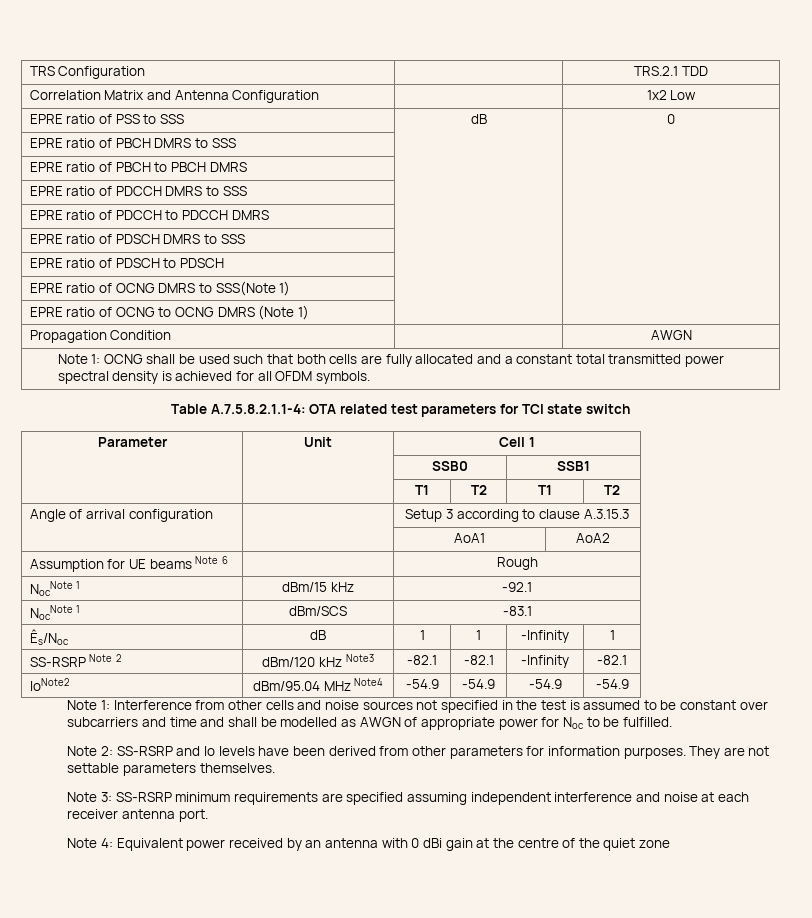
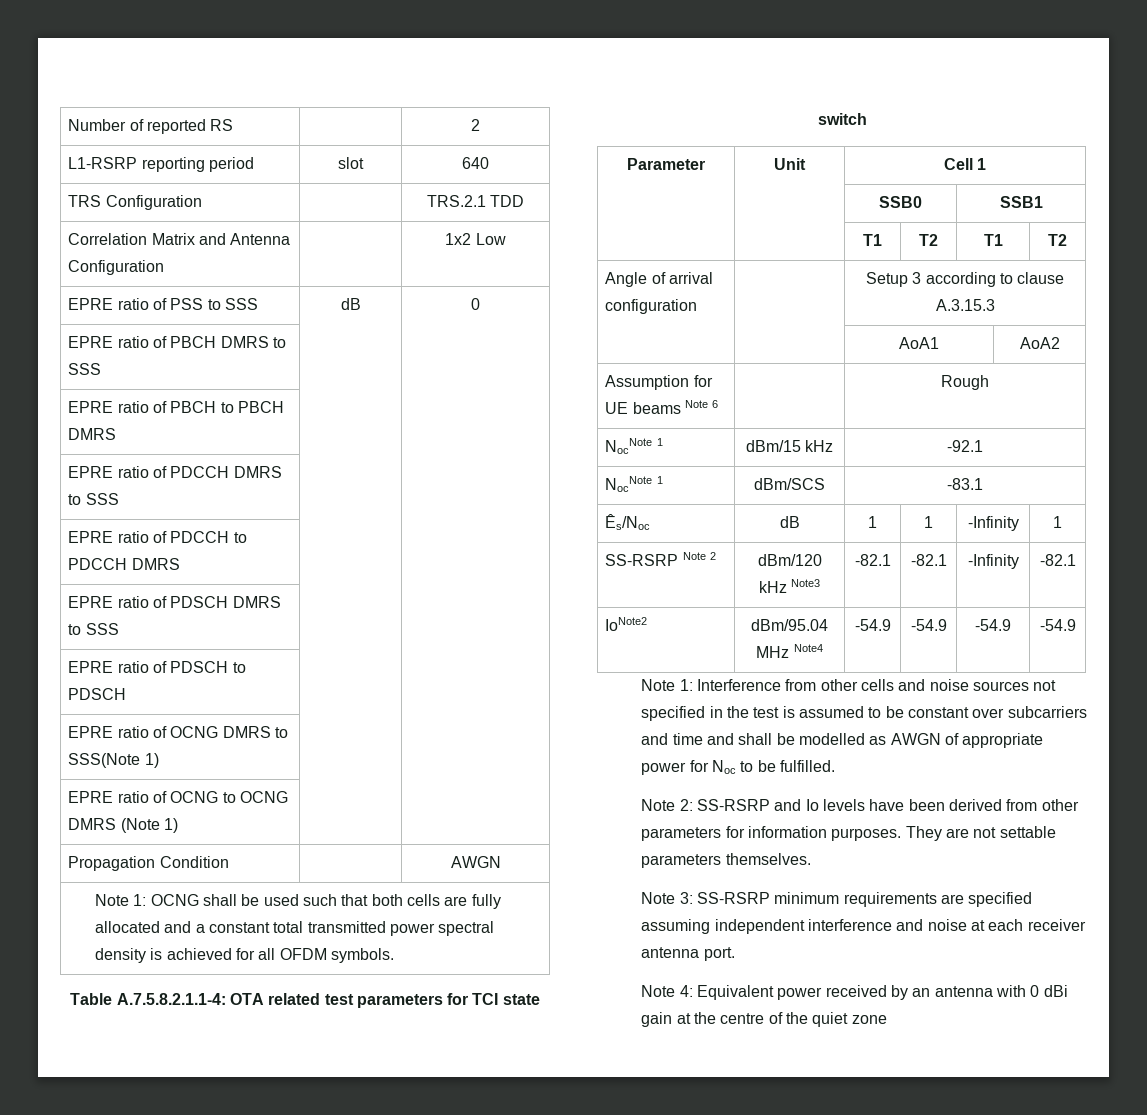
+ Number of reported RS | | 2
+ L1-RSRP reporting period | slot | 640

